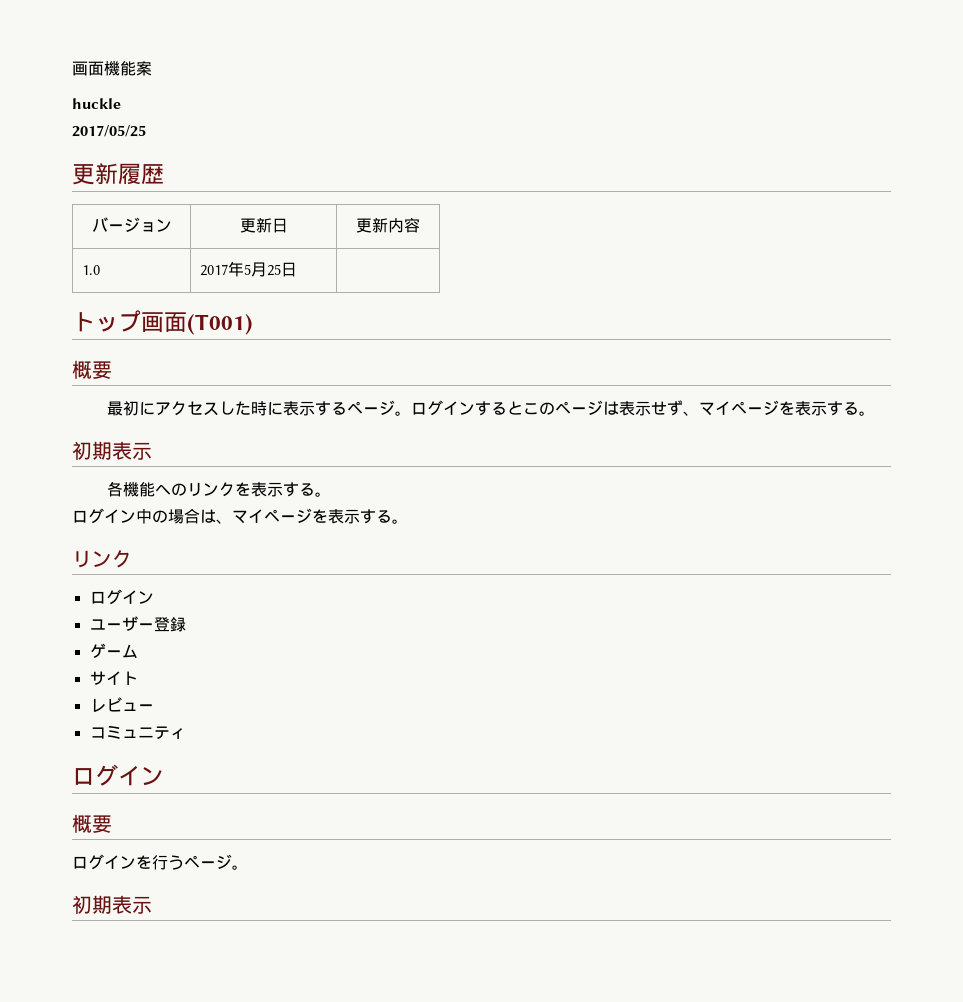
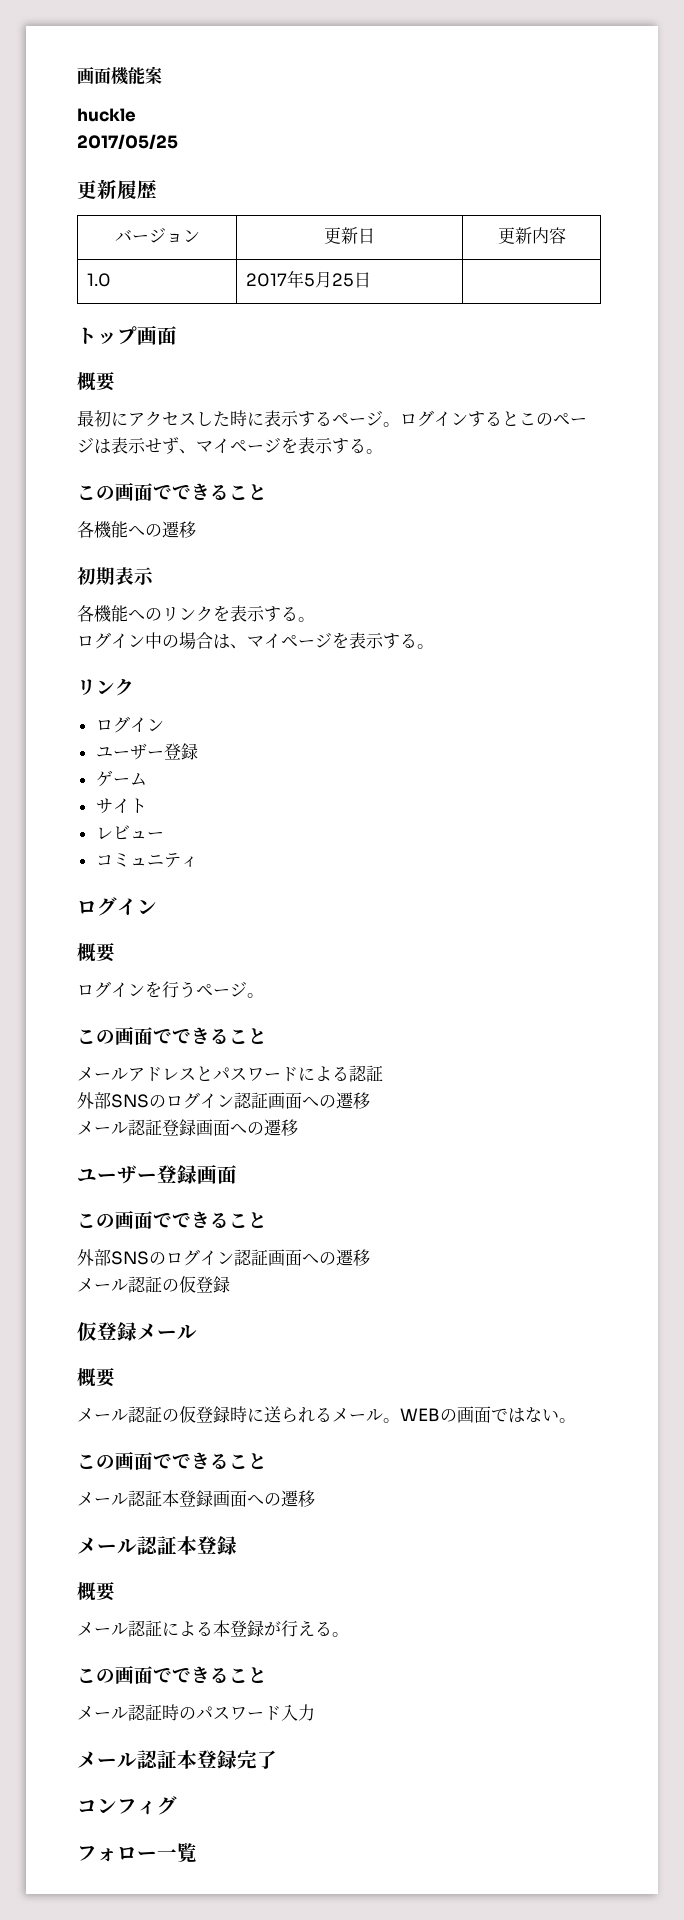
- トップ画面(T001)
+ トップ画面
  ログインするとこのページは表示せず、マイページを表示する。
+ この画面でできること
+ 各機能への遷移
  ログインを行うページ。
- 初期表示
+ この画面でできること
+ メールアドレスとパスワードによる認証
+ 外部SNSのログイン認証画面への遷移
+ メール認証登録画面への遷移
+ ユーザー登録画面
+ この画面でできること
+ 外部SNSのログイン認証画面への遷移
+ メール認証の仮登録
+ 仮登録メール
+ 概要
+ メール認証の仮登録時に送られるメール。WEBの画面ではない。
+ この画面でできること
+ メール認証本登録画面への遷移
+ メール認証本登録
+ 概要
+ メール認証による本登録が行える。
+ この画面でできること
+ メール認証時のパスワード入力
+ メール認証本登録完了
+ コンフィグ
+ フォロー一覧

